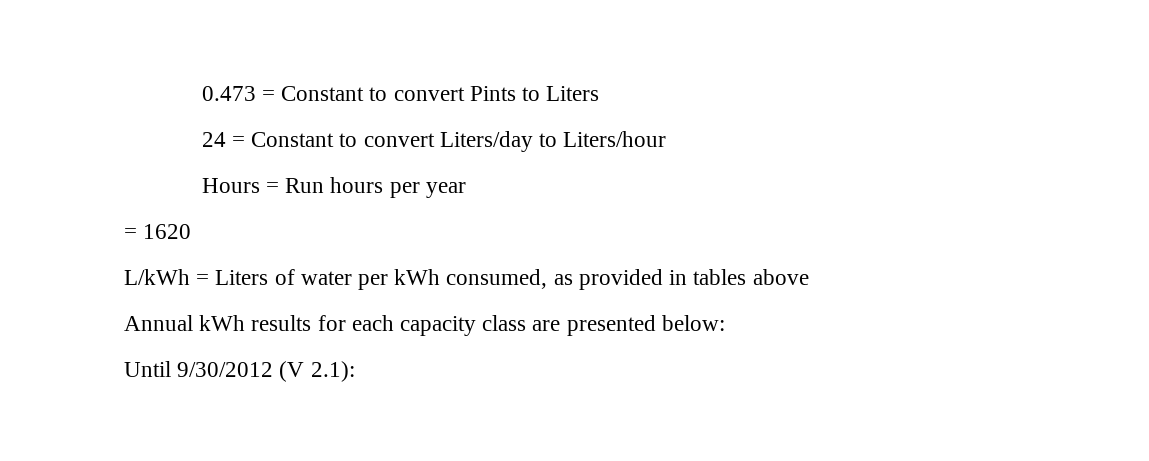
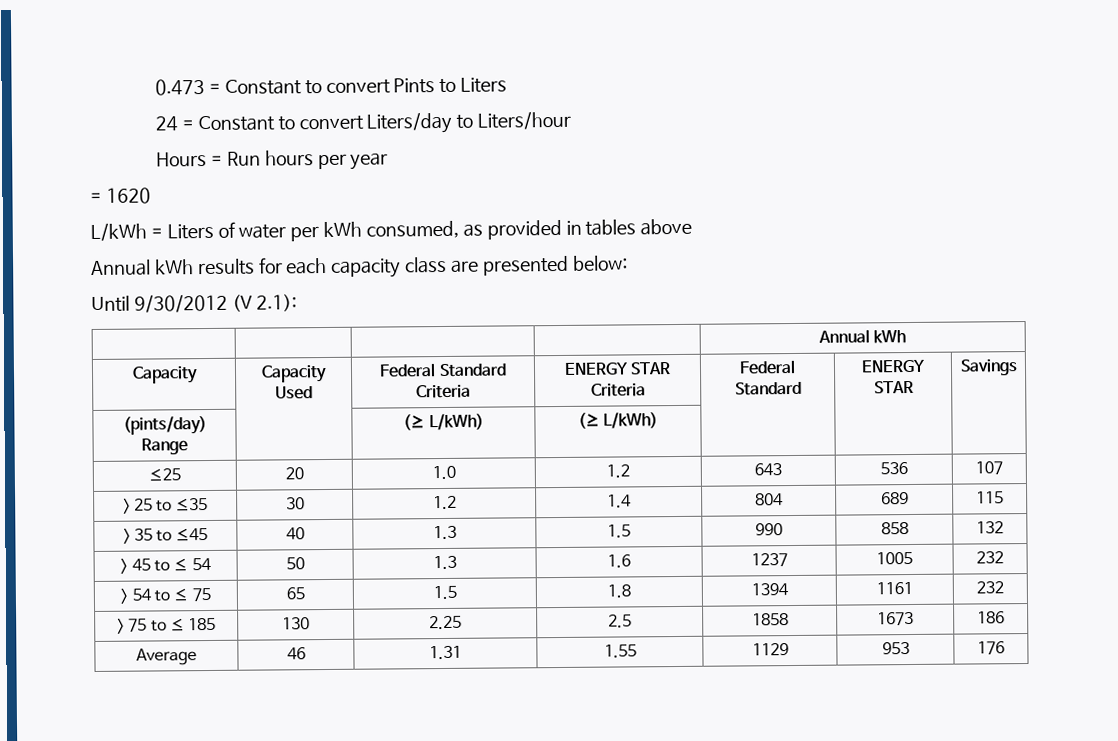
+ | | | | Annual kWh
+ Capacity | Capacity Used | Federal Standard Criteria | ENERGY STAR Criteria | Federal Standard | ENERGY STAR | Savings
+ (pints/day) Range | | (≥ L/kWh) | (≥ L/kWh) | | |
+ ≤25 | 20 | 1.0 | 1.2 | 643 | 536 | 107
+ > 25 to ≤35 | 30 | 1.2 | 1.4 | 804 | 689 | 115
+ > 35 to ≤45 | 40 | 1.3 | 1.5 | 990 | 858 | 132
+ > 45 to ≤ 54 | 50 | 1.3 | 1.6 | 1237 | 1005 | 232
+ > 54 to ≤ 75 | 65 | 1.5 | 1.8 | 1394 | 1161 | 232
+ > 75 to ≤ 185 | 130 | 2.25 | 2.5 | 1858 | 1673 | 186
+ Average | 46 | 1.31 | 1.55 | 1129 | 953 | 176

